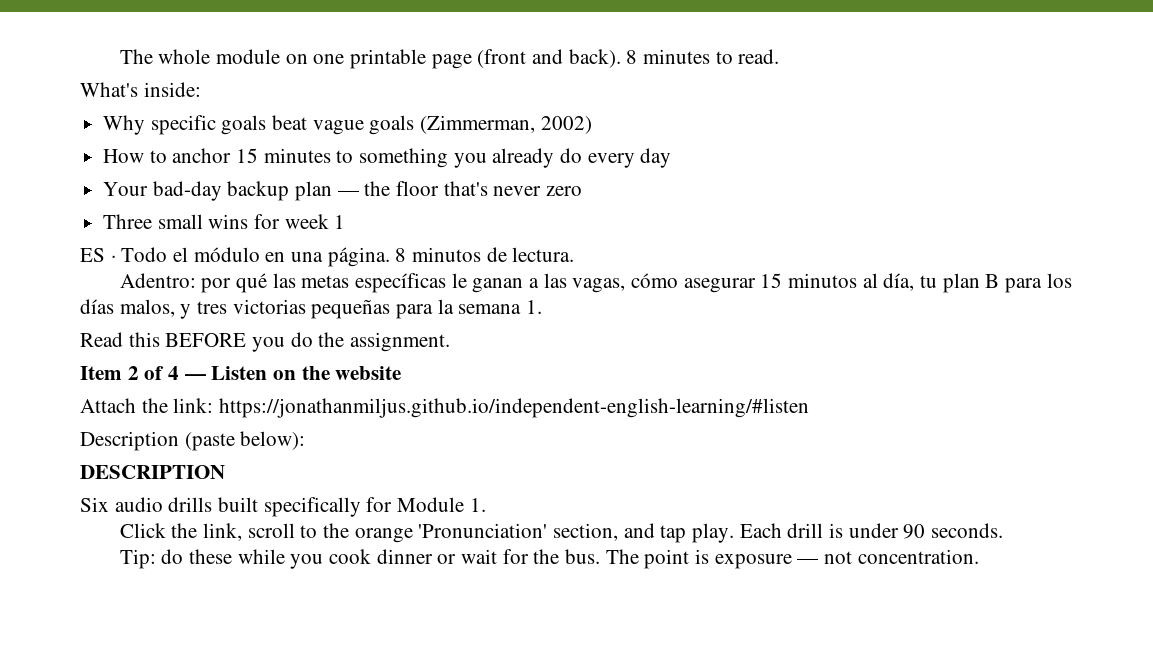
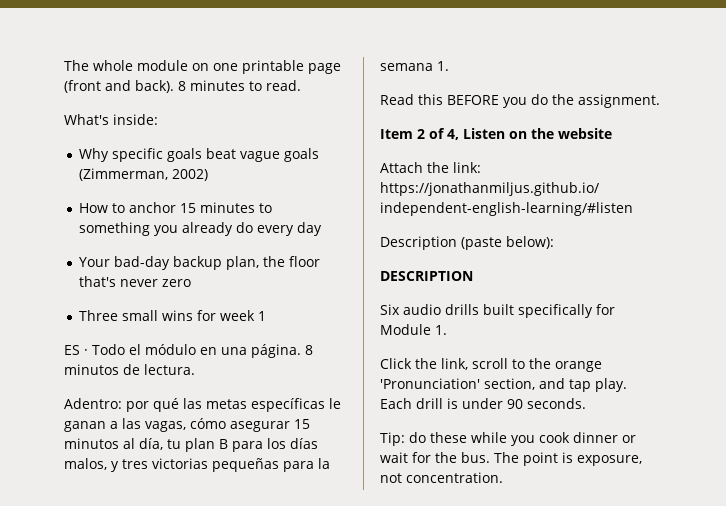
- Your bad-day backup plan — the floor that's never zero
+ Your bad-day backup plan, the floor that's never zero
- Item 2 of 4 — Listen on the website
+ Item 2 of 4, Listen on the website
- The point is exposure — not concentration.
+ The point is exposure, not concentration.

